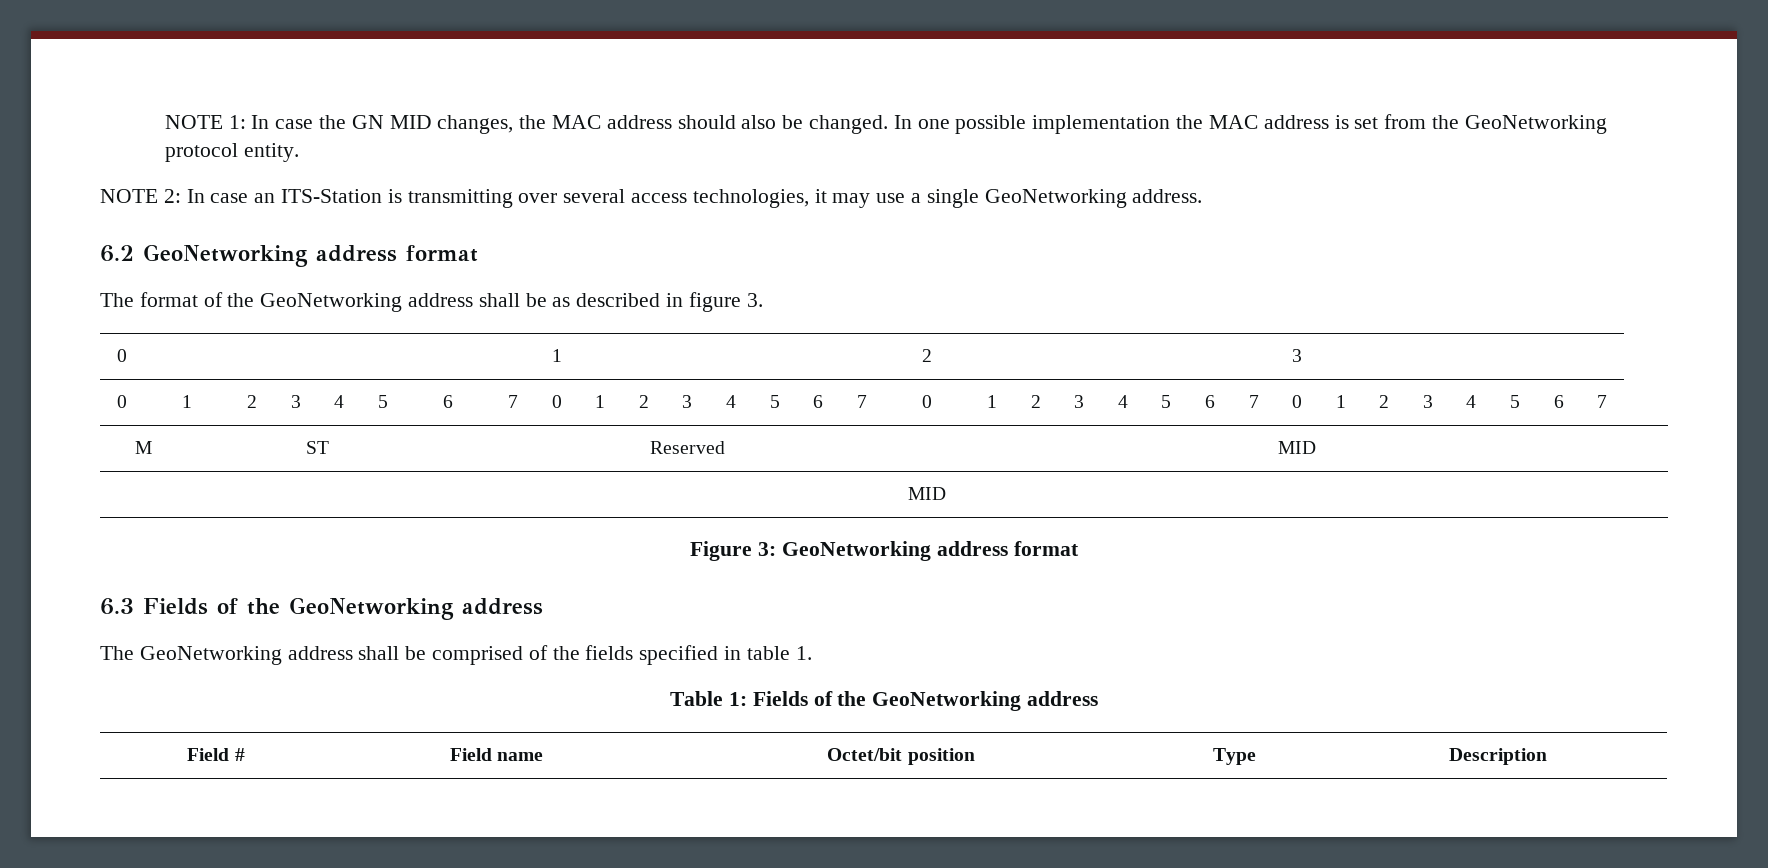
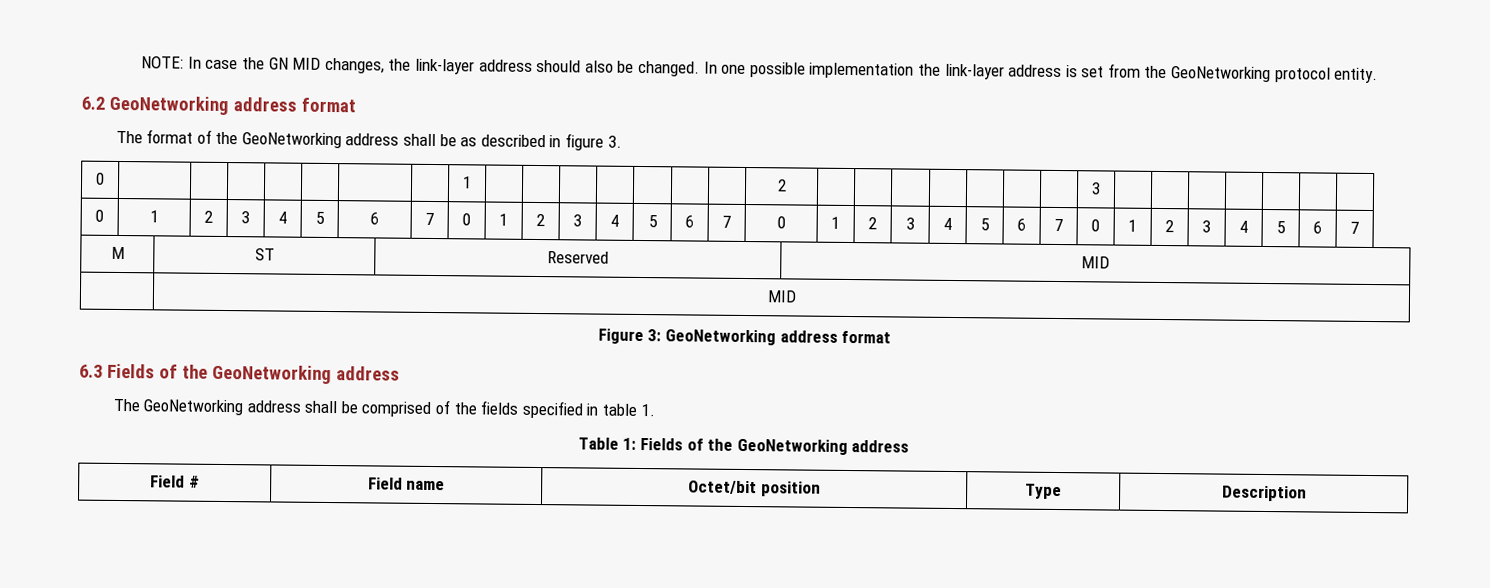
- NOTE 1: In case the GN MID changes, the MAC address should also be changed.
+ NOTE: In case the GN MID changes, the link-layer address should also be changed.
- In one possible implementation the MAC address is set from the GeoNetworking protocol entity.
+ In one possible implementation the link-layer address is set from the GeoNetworking protocol entity.
- NOTE 2: In case an ITS-Station is transmitting over several access technologies, it may use a single GeoNetworking address.

